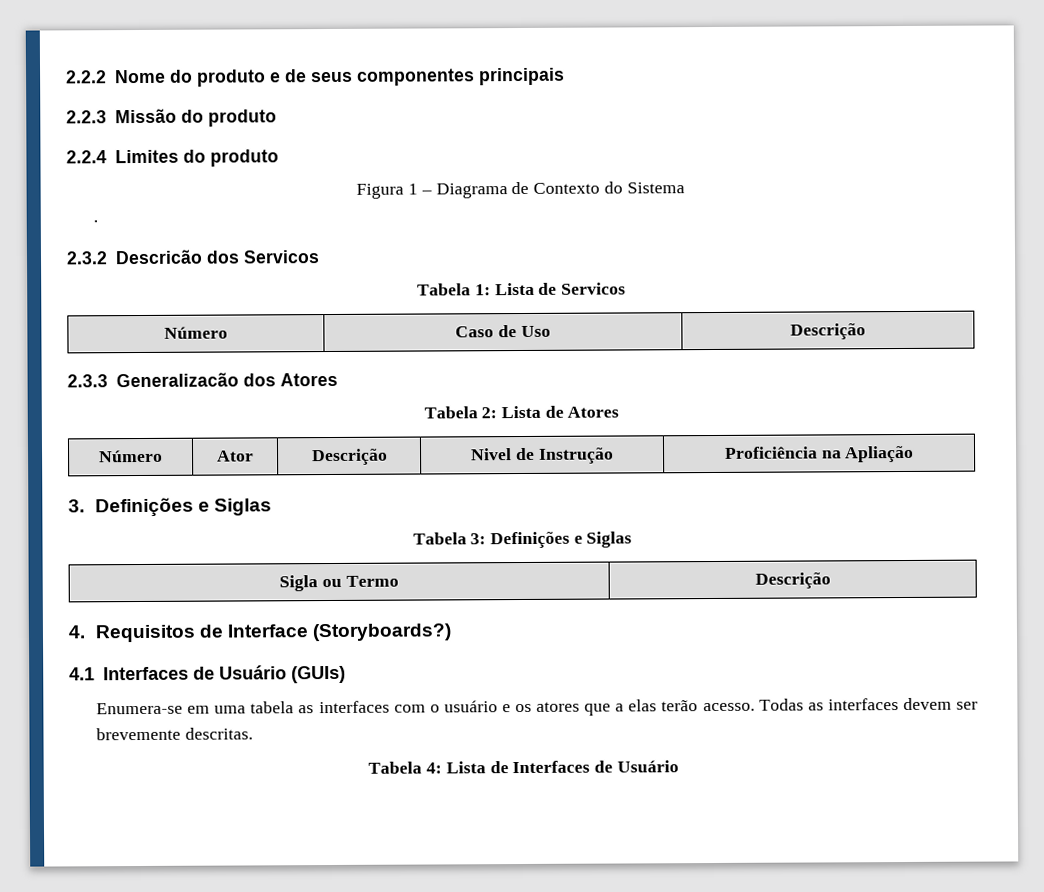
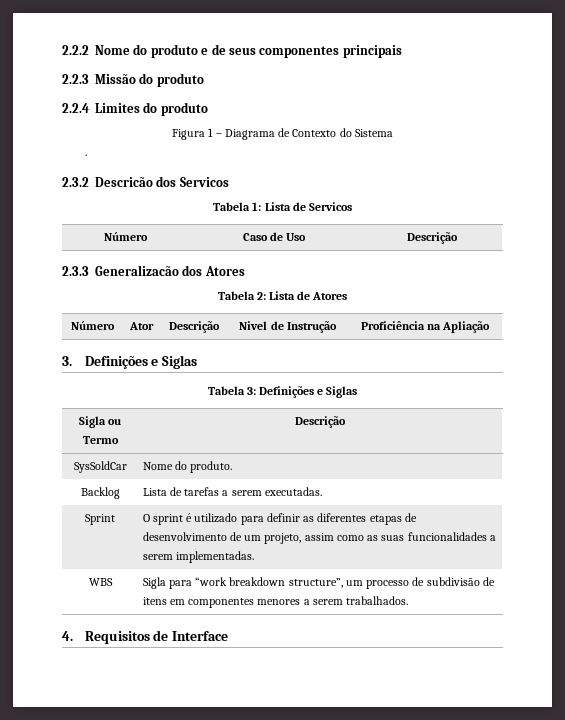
- 4. Requisitos de Interface (Storyboards?)
- 4.1 Interfaces de Usuário (GUIs)
- Enumera-se em uma tabela as interfaces com o usuário e os atores que a elas terão acesso. Todas as interfaces devem ser brevemente descritas.
- Tabela 4: Lista de Interfaces de Usuário
+ SysSoldCar | Nome do produto.
+ Backlog | Lista de tarefas a serem executadas.
+ Sprint | O sprint é utilizado para definir as diferentes etapas de desenvolvimento de um projeto, assim como as suas funcionalidades a serem implementadas.
+ WBS | Sigla para “work breakdown structure”, um processo de subdivisão de itens em componentes menores a serem trabalhados.
+ 4. Requisitos de Interface

